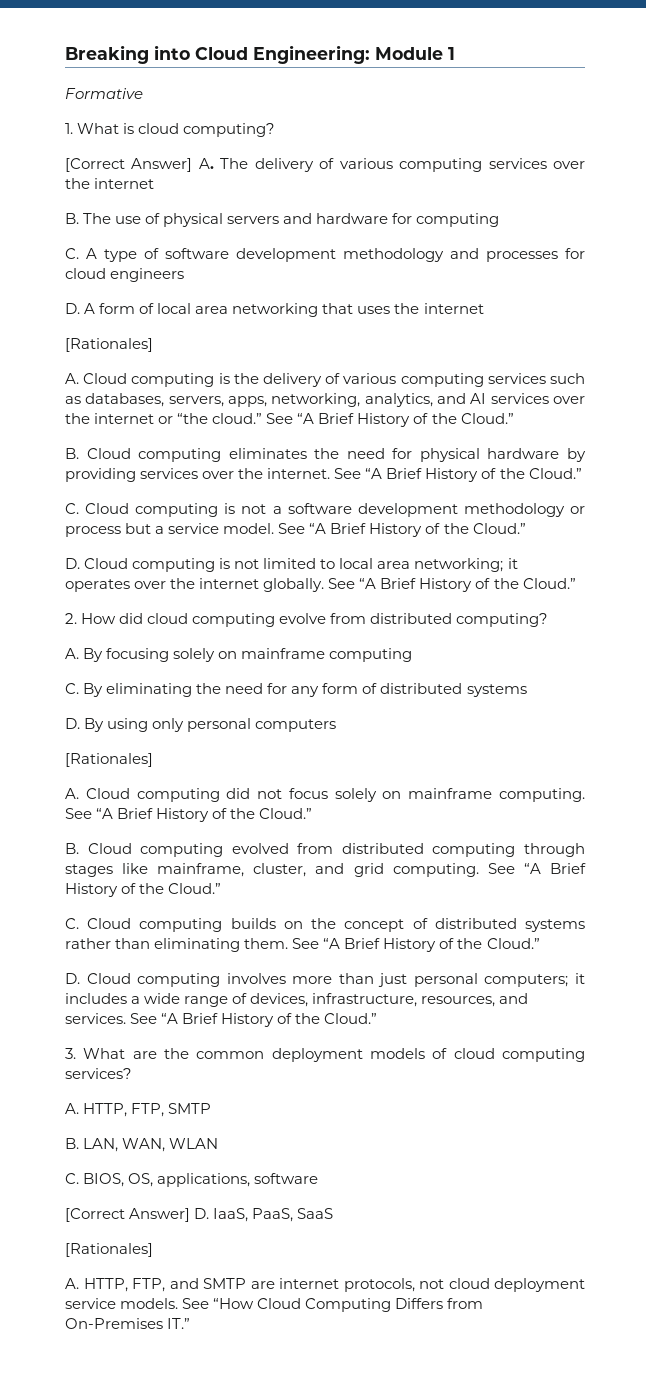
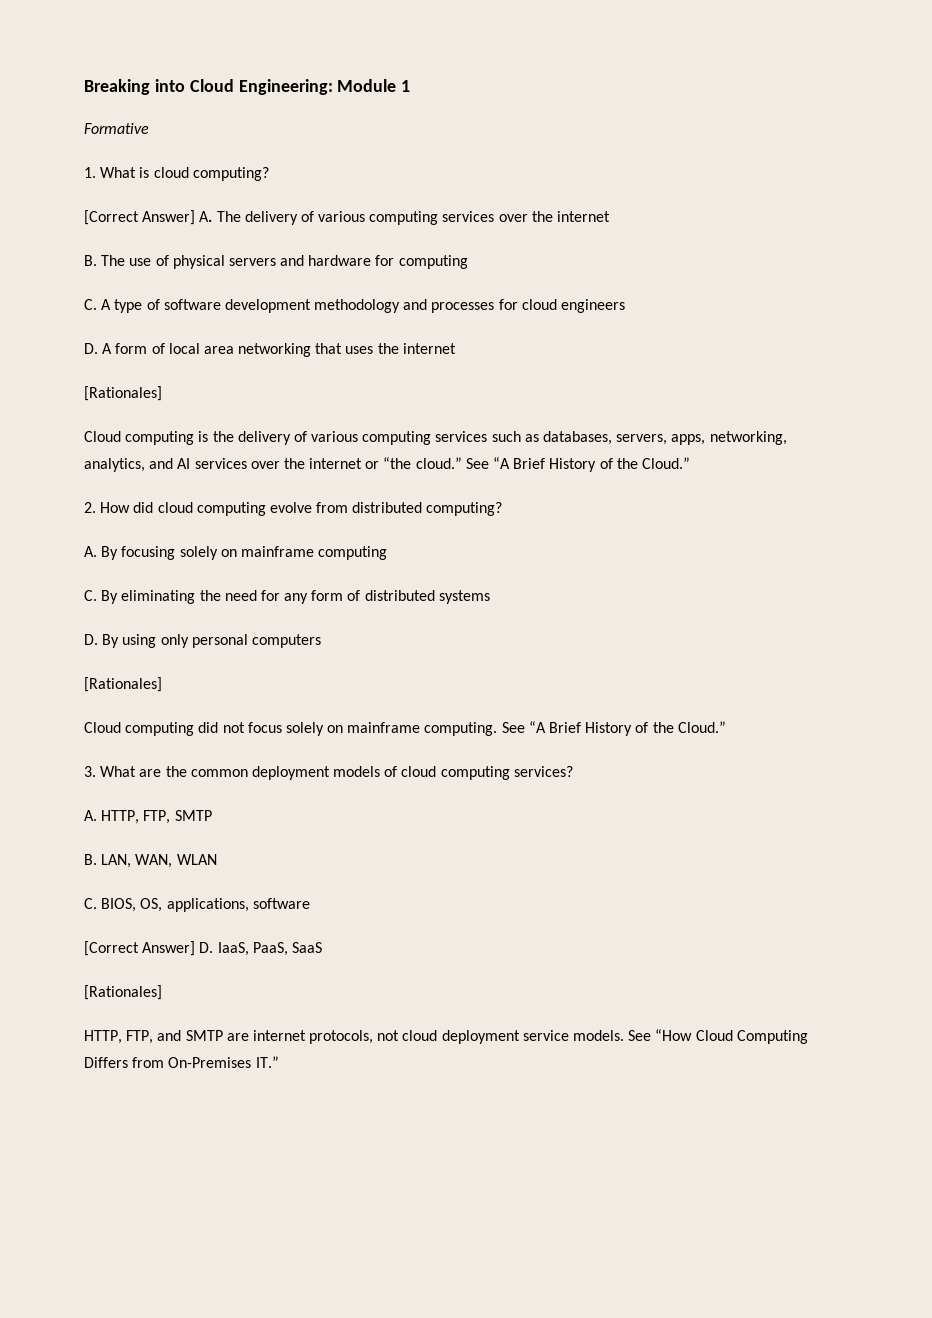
- A. Cloud computing is the delivery of various computing services such as databases, servers, apps, networking, analytics, and AI services over the internet or “the cloud.”
+ Cloud computing is the delivery of various computing services such as databases, servers, apps, networking, analytics, and AI services over the internet or “the cloud.”
- B. Cloud computing eliminates the need for physical hardware by providing services over the internet. See “A Brief History of the Cloud.”
- C. Cloud computing is not a software development methodology or process but a service model. See “A Brief History of the Cloud.”
- D. Cloud computing is not limited to local area networking; it operates over the internet globally. See “A Brief History of the Cloud.”
- A. Cloud computing did not focus solely on mainframe computing.
+ Cloud computing did not focus solely on mainframe computing.
- B. Cloud computing evolved from distributed computing through stages like mainframe, cluster, and grid computing. See “A Brief History of the Cloud.”
- C. Cloud computing builds on the concept of distributed systems rather than eliminating them. See “A Brief History of the Cloud.”
- D. Cloud computing involves more than just personal computers; it includes a wide range of devices, infrastructure, resources, and services. See “A Brief History of the Cloud.”
- A. HTTP, FTP, and SMTP are internet protocols, not cloud deployment service models.
+ HTTP, FTP, and SMTP are internet protocols, not cloud deployment service models.

